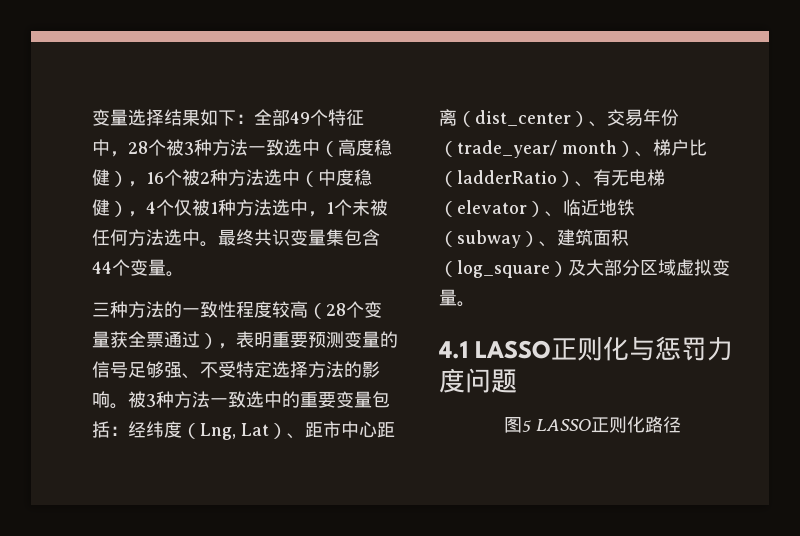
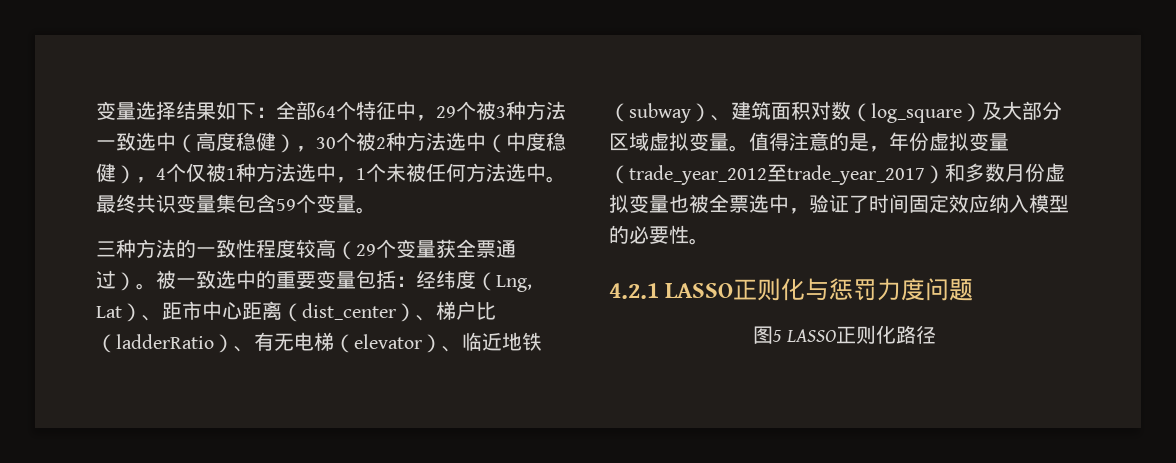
- 变量选择结果如下：全部49个特征中，28个被3种方法一致选中（高度稳健），16个被2种方法选中（中度稳健），4个仅被1种方法选中，1个未被任何方法选中。
+ 变量选择结果如下：全部64个特征中，29个被3种方法一致选中（高度稳健），30个被2种方法选中（中度稳健），4个仅被1种方法选中，1个未被任何方法选中。
- 最终共识变量集包含44个变量。
+ 最终共识变量集包含59个变量。
- 三种方法的一致性程度较高（28个变量获全票通过），表明重要预测变量的信号足够强、不受特定选择方法的影响。被3种方法一致选中的重要变量包括：经纬度（Lng, Lat）、距市中心距离（dist_center）、交易年份（trade_year/ month）、梯户比（ladderRatio）、有无电梯（elevator）、临近地铁（subway）、建筑面积（log_square）及大部分区域虚拟变量。
- 4.1 LASSO正则化与惩罚力度问题
+ 三种方法的一致性程度较高（29个变量获全票通过）。被一致选中的重要变量包括：经纬度（Lng, Lat）、距市中心距离（dist_center）、梯户比（ladderRatio）、有无电梯（elevator）、临近地铁（subway）、建筑面积对数（log_square）及大部分区域虚拟变量。值得注意的是，年份虚拟变量（trade_year_2012至trade_year_2017）和多数月份虚拟变量也被全票选中，验证了时间固定效应纳入模型的必要性。
+ 4.2.1 LASSO正则化与惩罚力度问题

